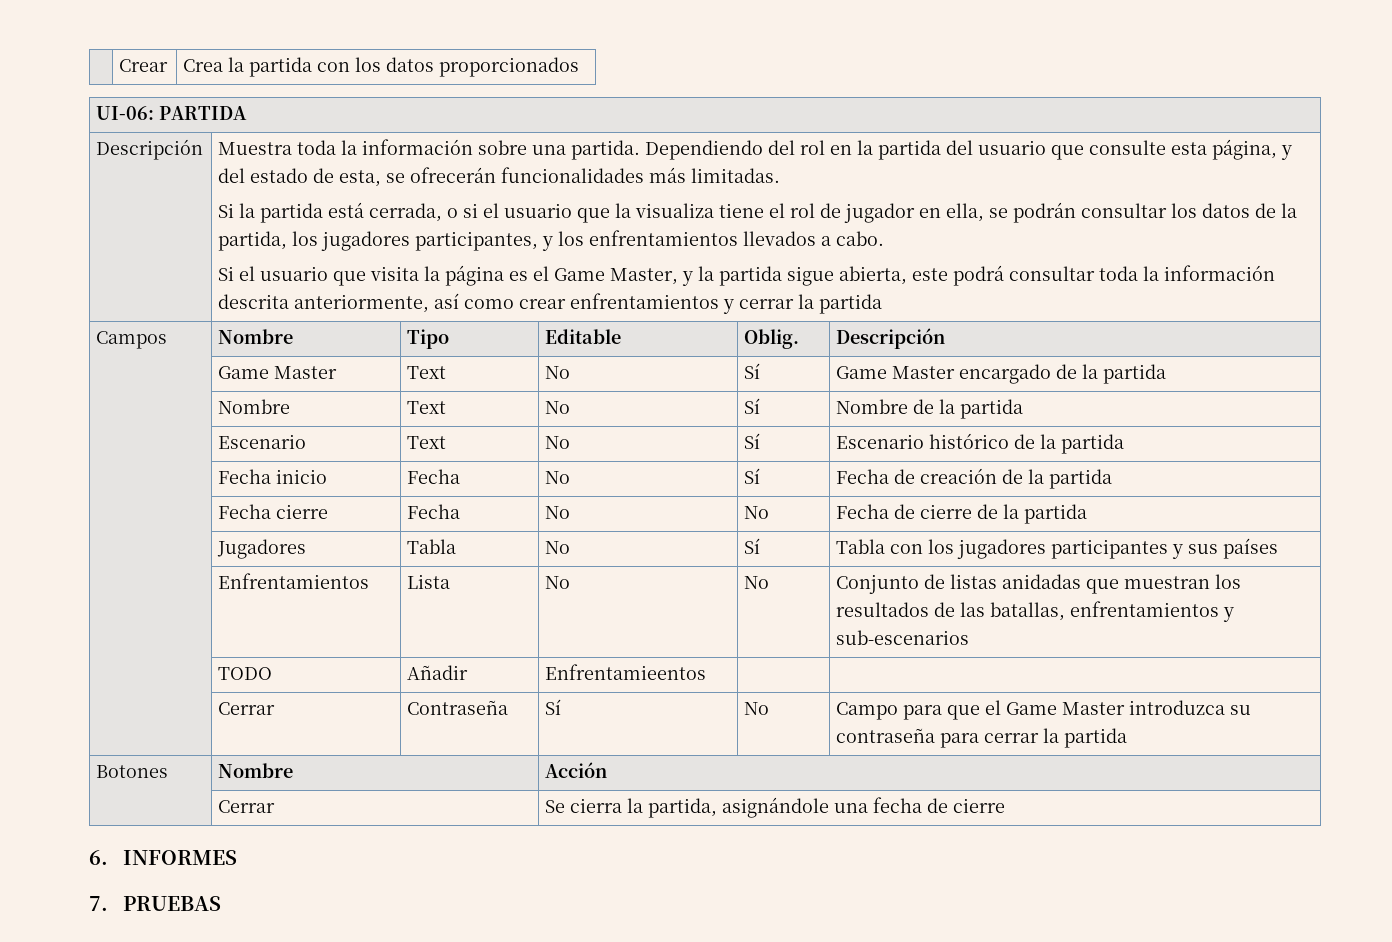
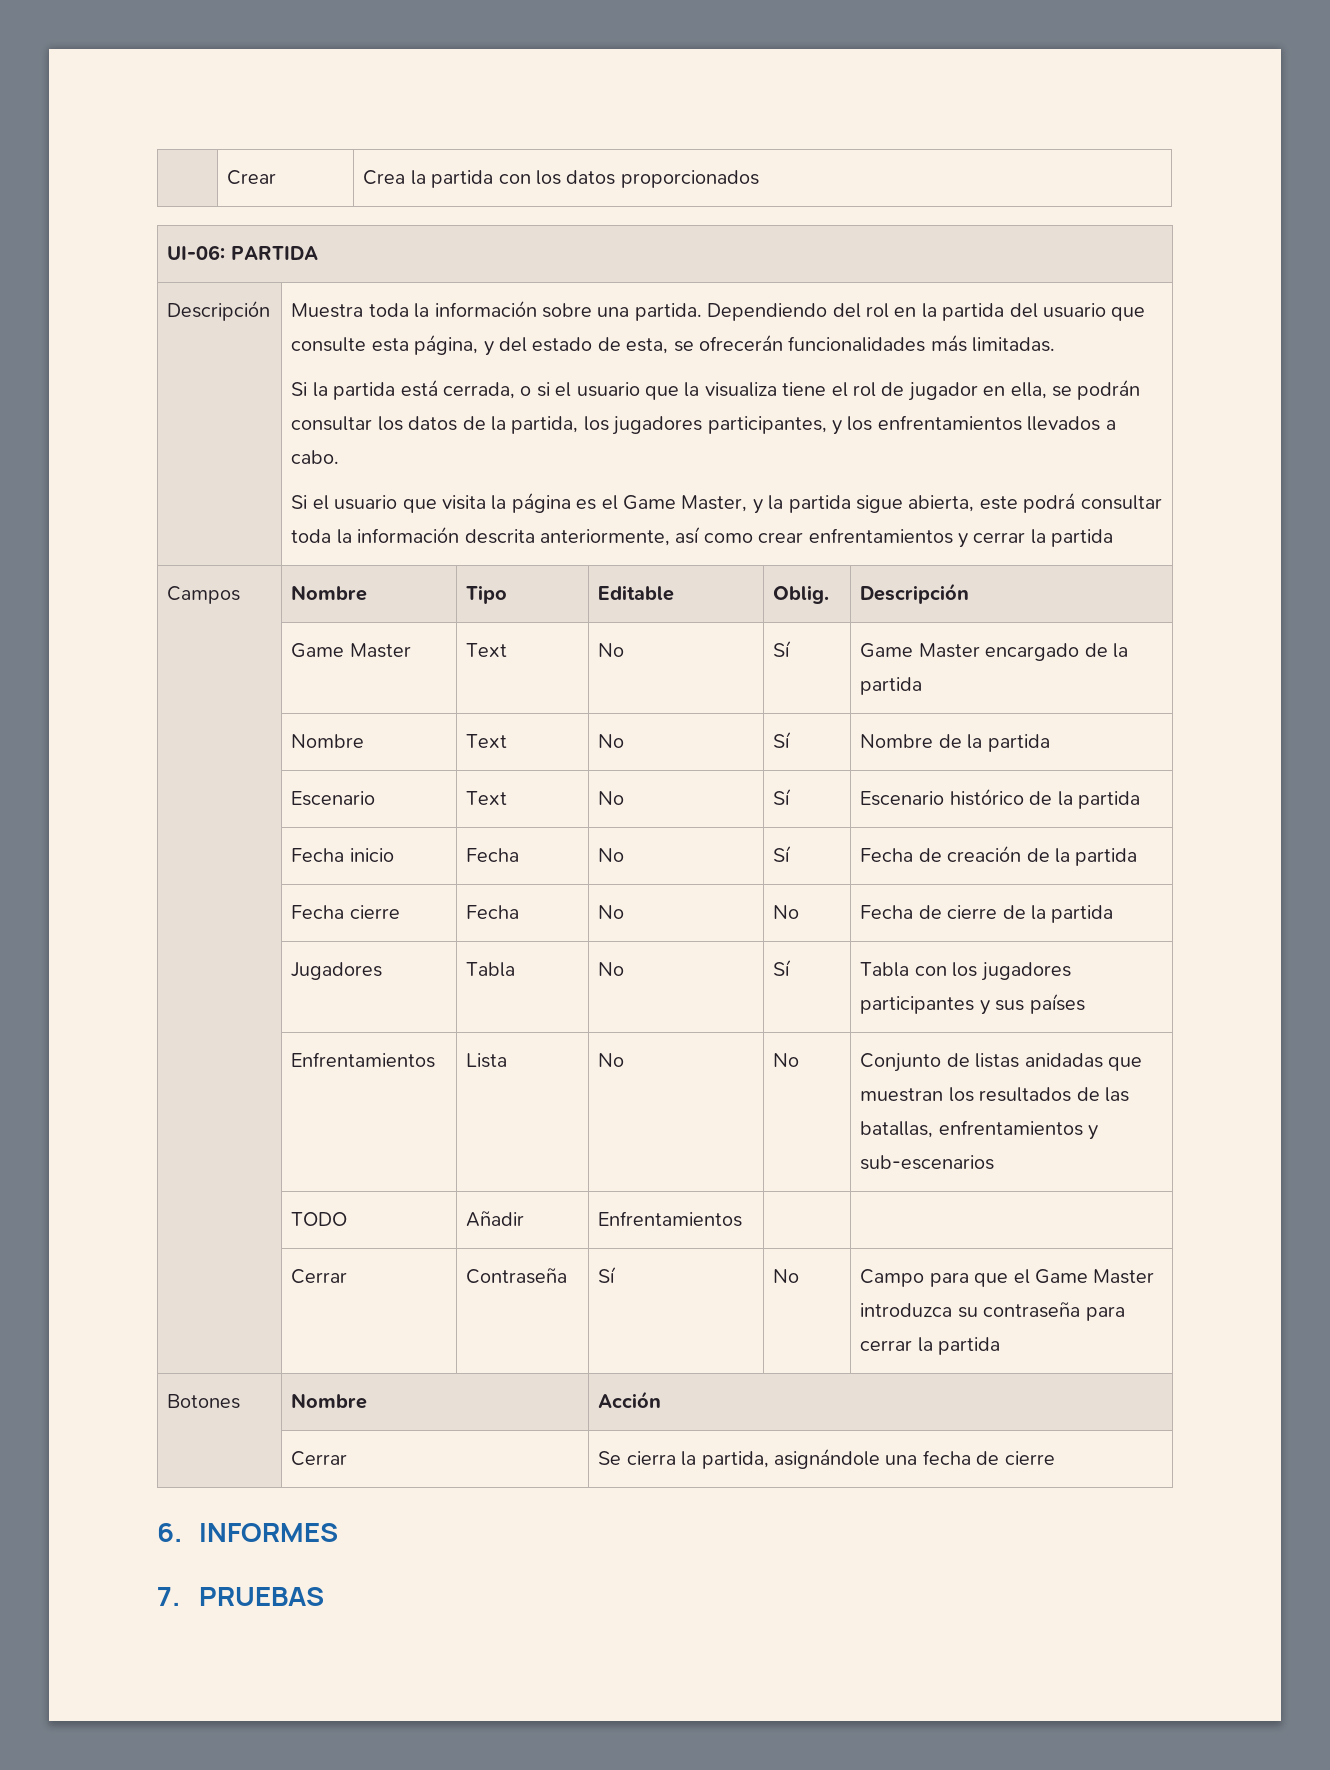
- | TODO | Añadir | Enfrentamieentos | |
+ | TODO | Añadir | Enfrentamientos | |

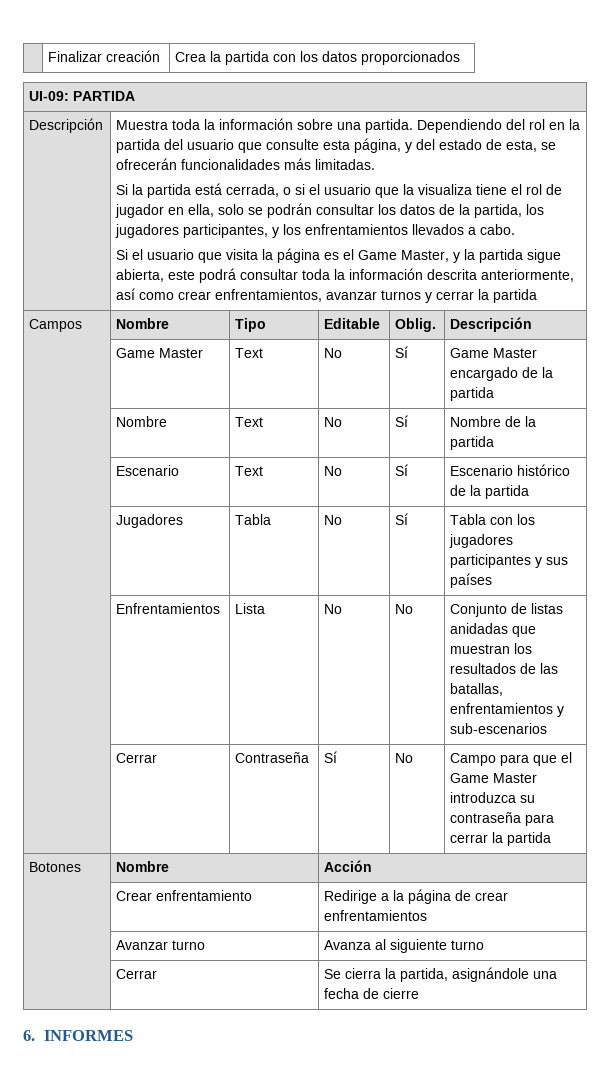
- | Crear | Crea la partida con los datos proporcionados
+ | Finalizar creación | Crea la partida con los datos proporcionados
- UI-06: PARTIDA
+ UI-09: PARTIDA
- Si la partida está cerrada, o si el usuario que la visualiza tiene el rol de jugador en ella, se podrán consultar los datos de la partida, los jugadores participantes, y los enfrentamientos llevados a cabo.
+ Si la partida está cerrada, o si el usuario que la visualiza tiene el rol de jugador en ella, solo se podrán consultar los datos de la partida, los jugadores participantes, y los enfrentamientos llevados a cabo.
- Si el usuario que visita la página es el Game Master, y la partida sigue abierta, este podrá consultar toda la información descrita anteriormente, así como crear enfrentamientos y cerrar la partida
+ Si el usuario que visita la página es el Game Master, y la partida sigue abierta, este podrá consultar toda la información descrita anteriormente, así como crear enfrentamientos, avanzar turnos y cerrar la partida
- | Fecha inicio | Fecha | No | Sí | Fecha de creación de la partida
- | Fecha cierre | Fecha | No | No | Fecha de cierre de la partida
- | TODO | Añadir | Enfrentamientos | |
+ | Crear enfrentamiento | Redirige a la página de crear enfrentamientos
+ | Avanzar turno | Avanza al siguiente turno
- 7. PRUEBAS

